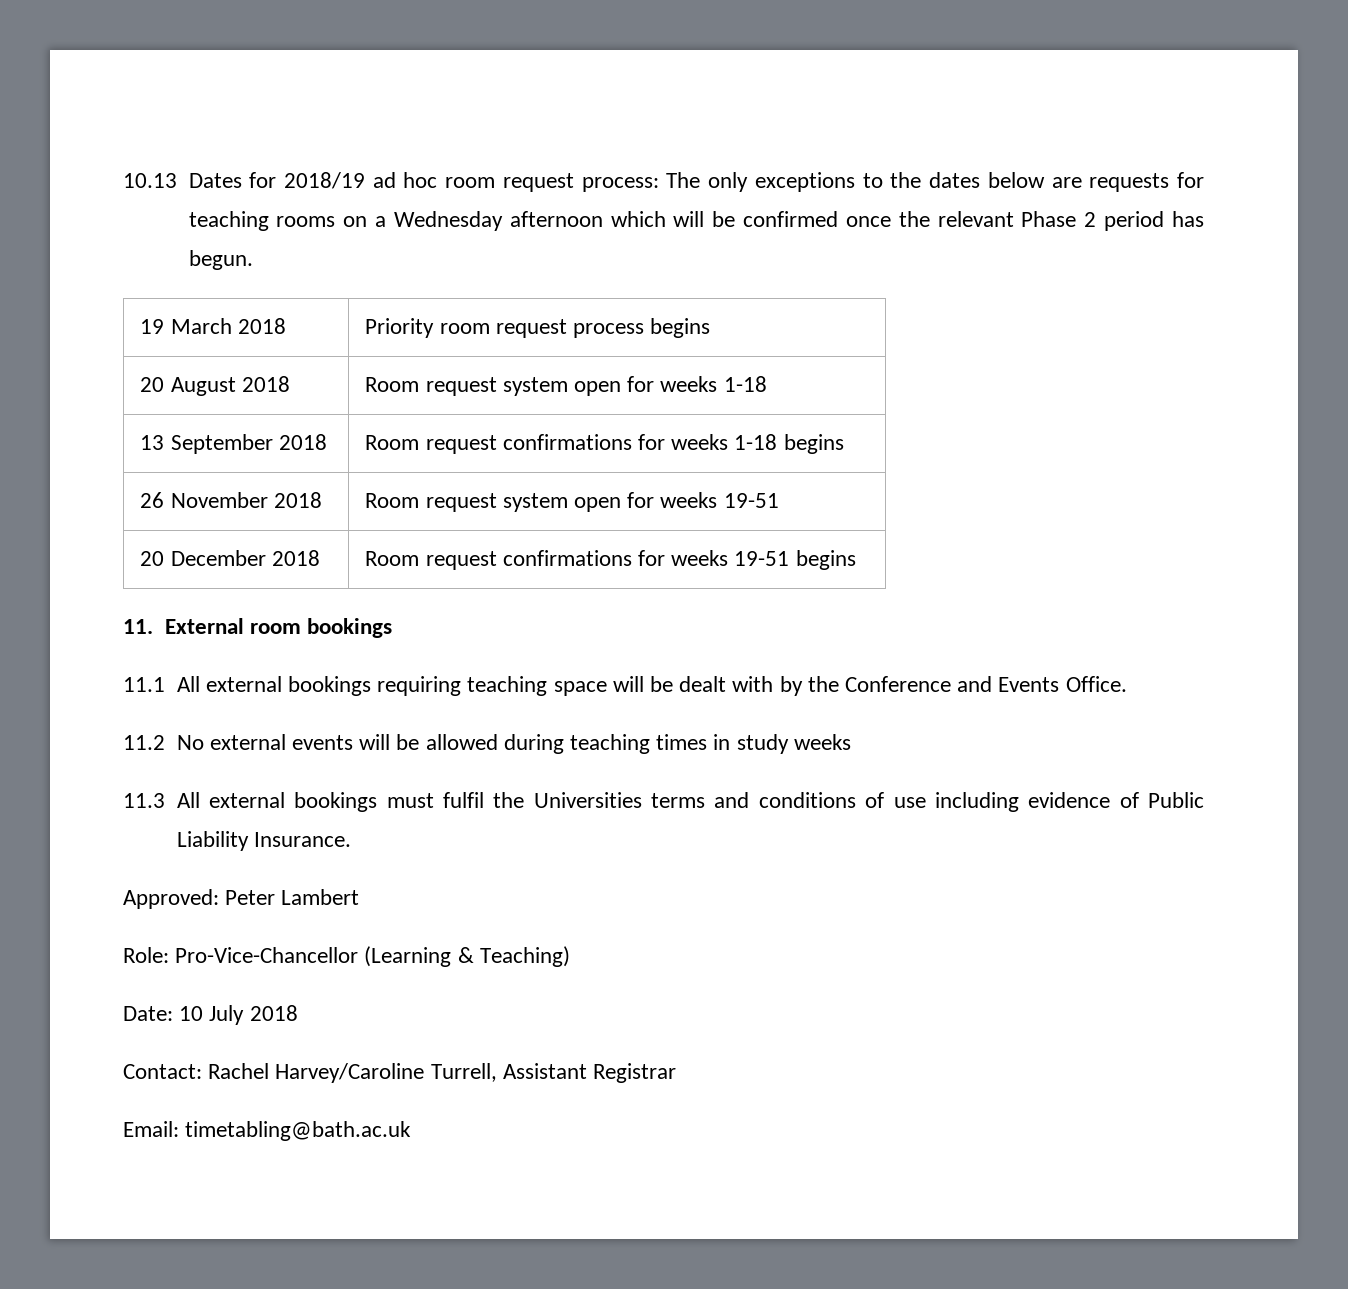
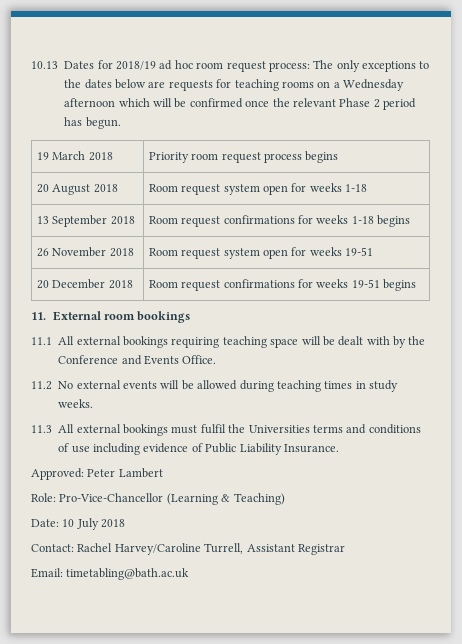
- 11.2 No external events will be allowed during teaching times in study weeks
+ 11.2 No external events will be allowed during teaching times in study weeks.

